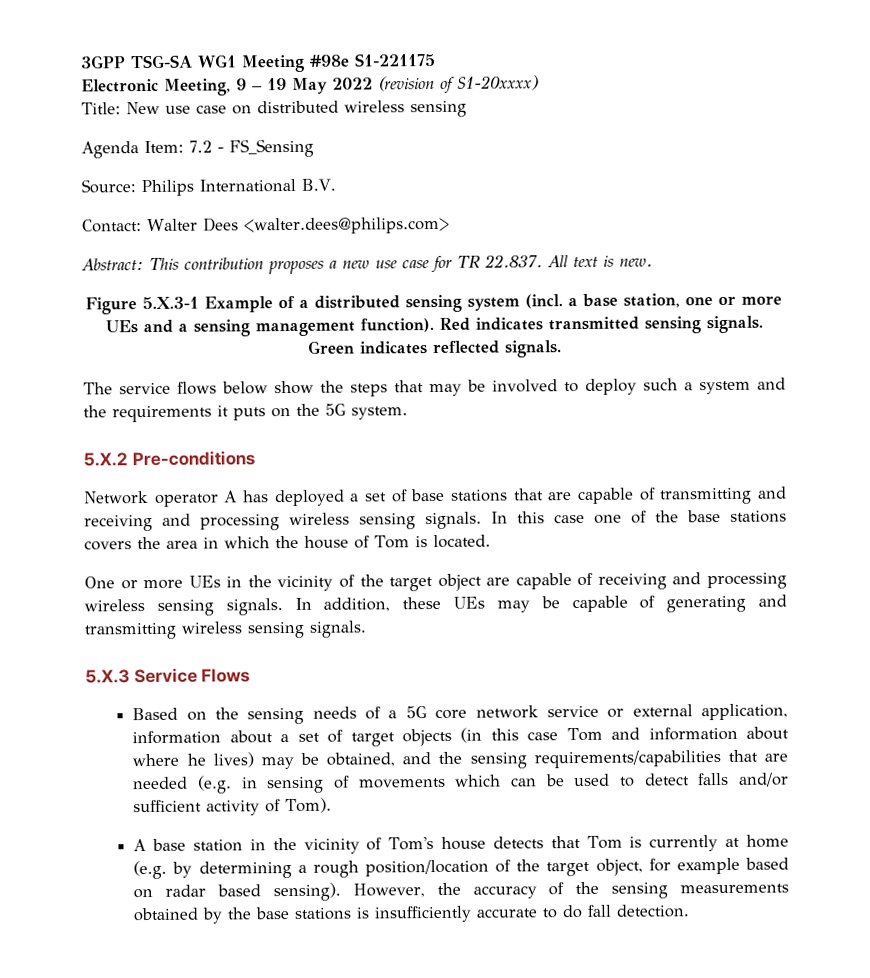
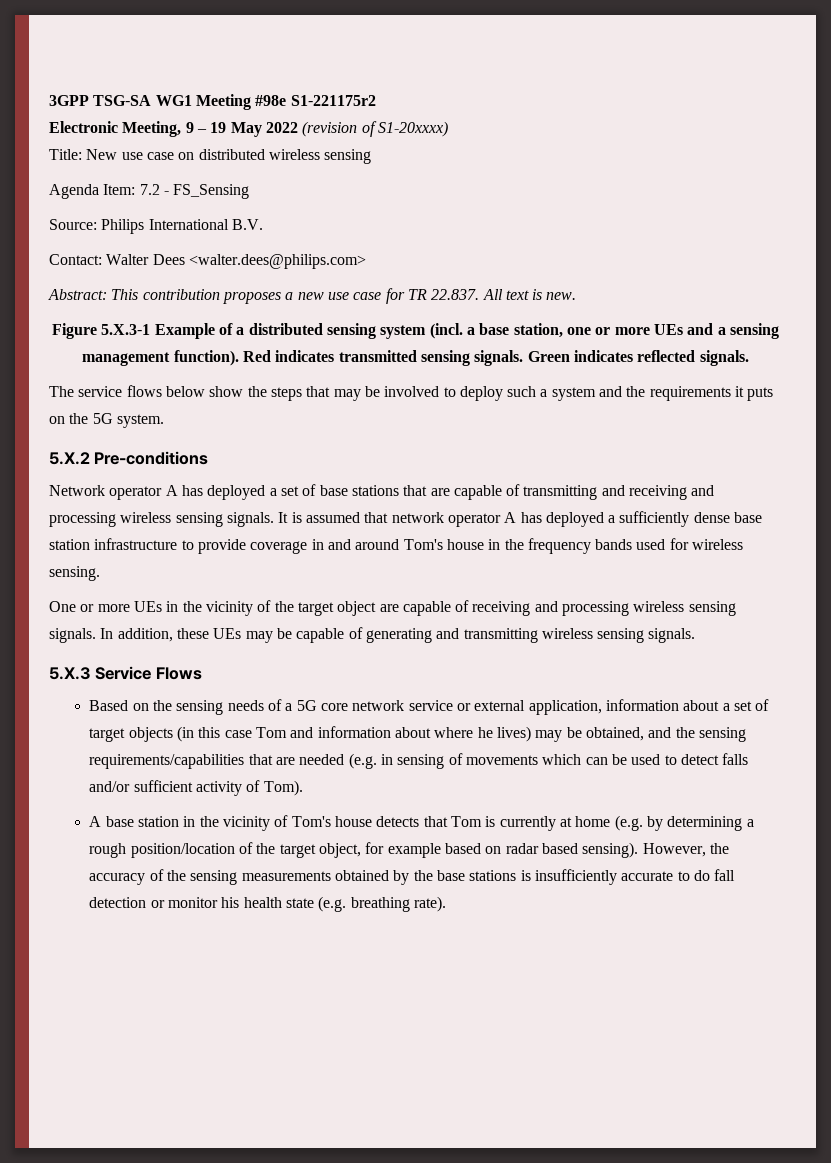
- 3GPP TSG-SA WG1 Meeting #98e S1-221175
+ 3GPP TSG-SA WG1 Meeting #98e S1-221175r2
- In this case one of the base stations covers the area in which the house of Tom is located.
+ It is assumed that network operator A has deployed a sufficiently dense base station infrastructure to provide coverage in and around Tom's house in the frequency bands used for wireless sensing.
- However, the accuracy of the sensing measurements obtained by the base stations is insufficiently accurate to do fall detection.
+ However, the accuracy of the sensing measurements obtained by the base stations is insufficiently accurate to do fall detection or monitor his health state (e.g. breathing rate).

